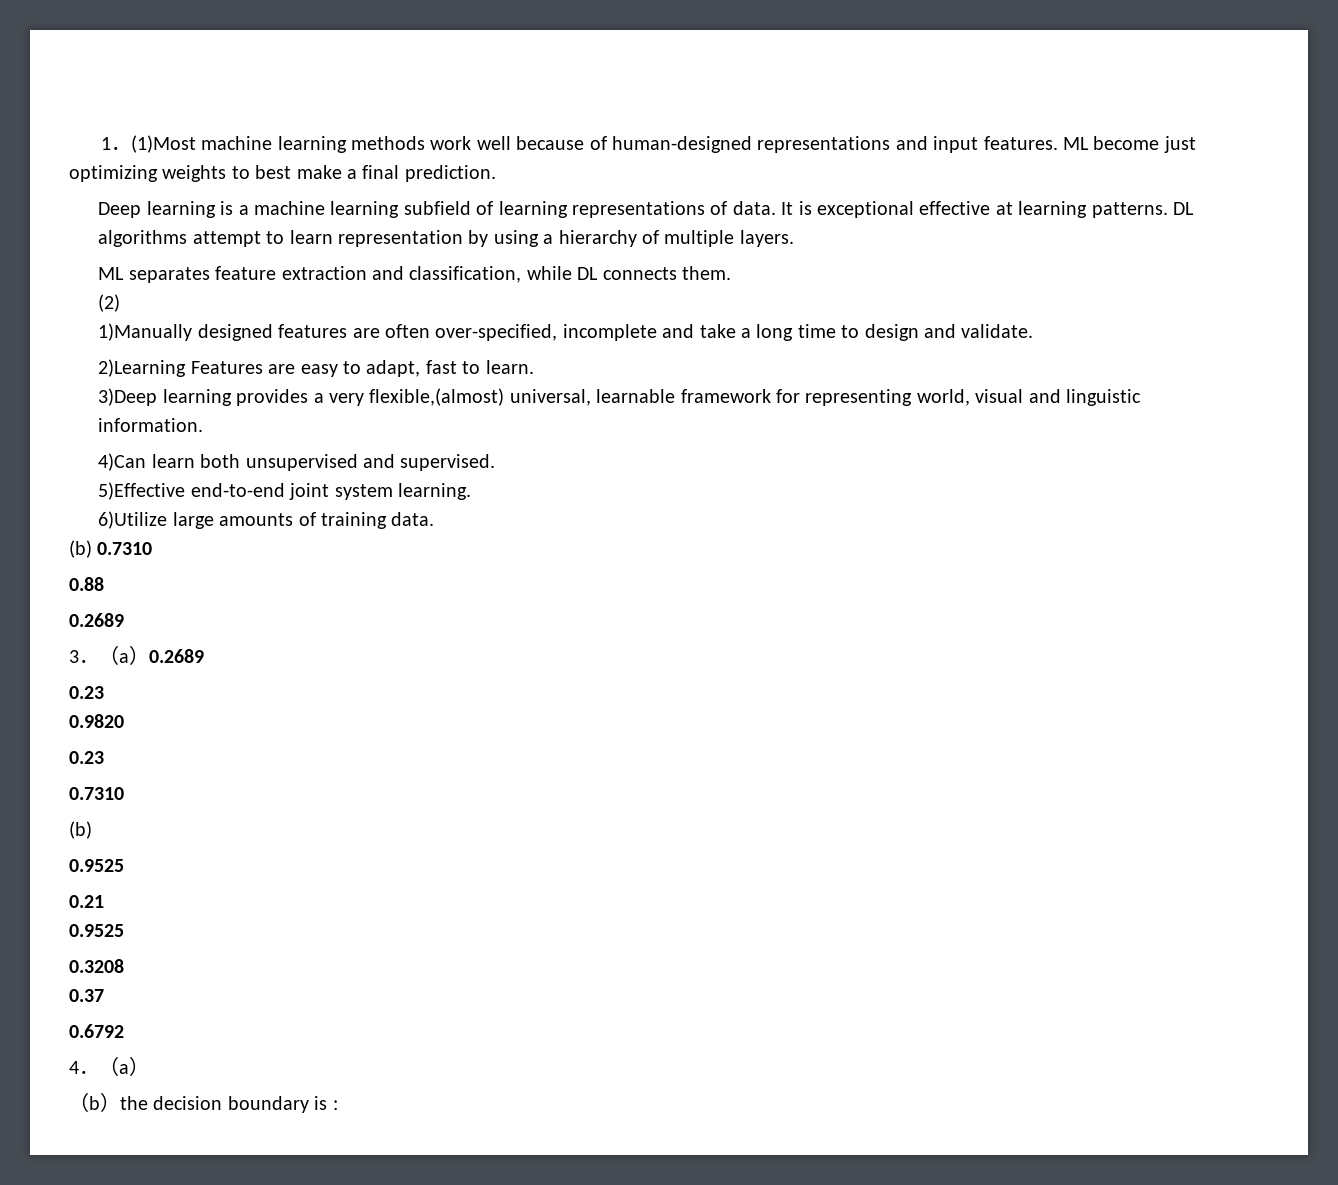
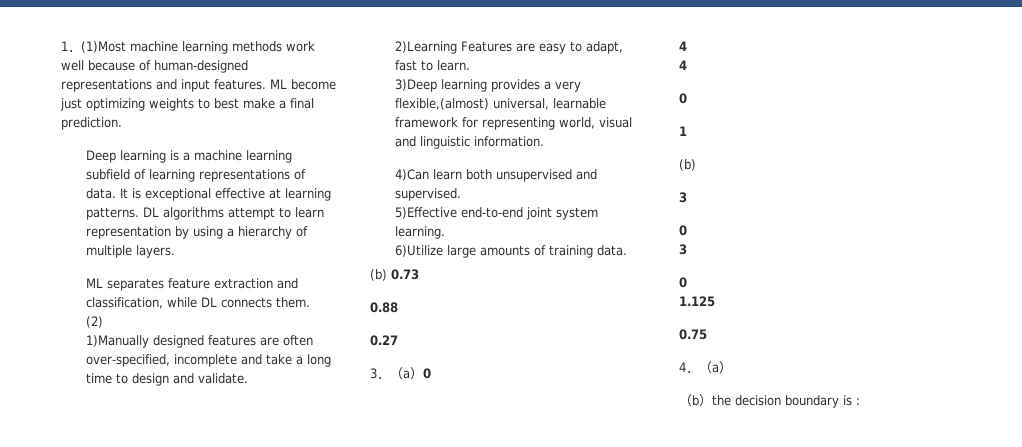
- (b) 0.7310
+ (b) 0.73
  0.88
- 0.2689
+ 0.27
- 3．（a）0.2689
- 0.23
- 0.9820
- 0.23
- 0.7310
+ 3．（a）0
+ 4
+ 4
+ 0
+ 1
  (b)
- 0.9525
- 0.21
- 0.9525
- 0.3208
- 0.37
- 0.6792
+ 3
+ 0
+ 3
+ 0
+ 1.125
+ 0.75

